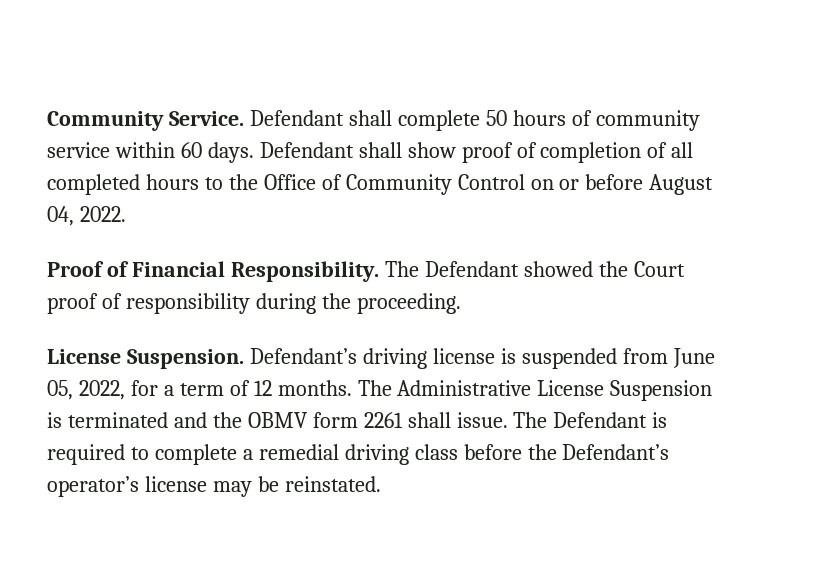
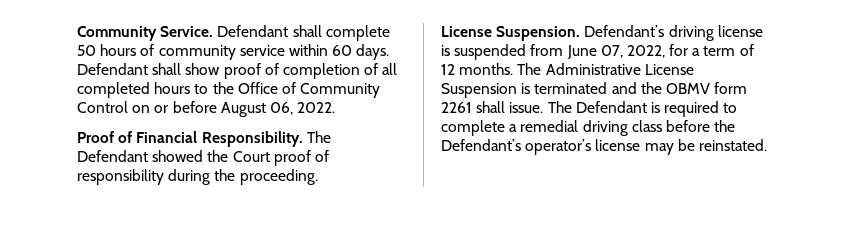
- Defendant shall show proof of completion of all completed hours to the Office of Community Control on or before August 04, 2022.
+ Defendant shall show proof of completion of all completed hours to the Office of Community Control on or before August 06, 2022.
- Defendant’s driving license is suspended from June 05, 2022, for a term of 12 months.
+ Defendant’s driving license is suspended from June 07, 2022, for a term of 12 months.

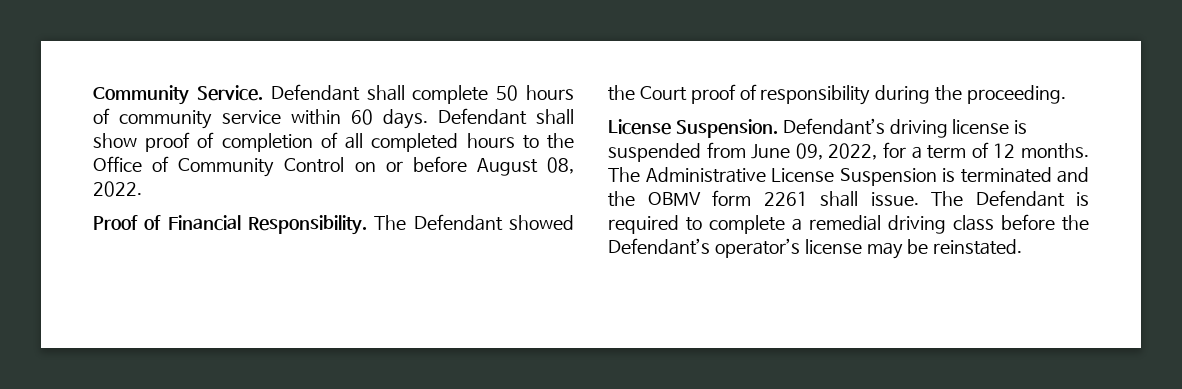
- Defendant shall show proof of completion of all completed hours to the Office of Community Control on or before August 06, 2022.
+ Defendant shall show proof of completion of all completed hours to the Office of Community Control on or before August 08, 2022.
- Defendant’s driving license is suspended from June 07, 2022, for a term of 12 months.
+ Defendant’s driving license is suspended from June 09, 2022, for a term of 12 months.

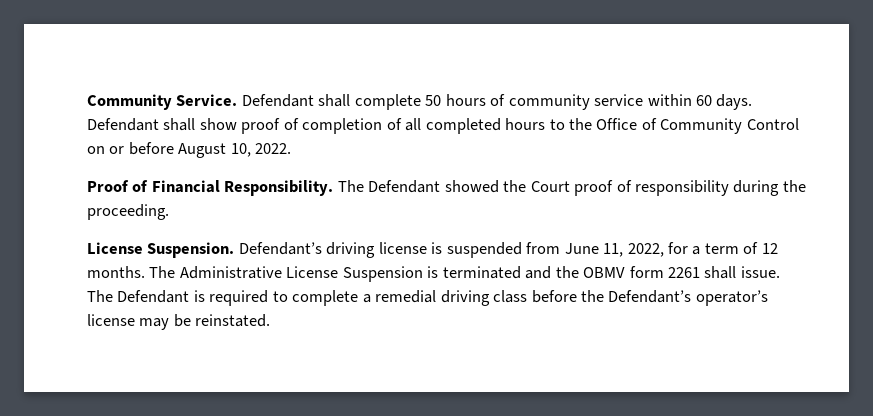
- Defendant shall show proof of completion of all completed hours to the Office of Community Control on or before August 08, 2022.
+ Defendant shall show proof of completion of all completed hours to the Office of Community Control on or before August 10, 2022.
- Defendant’s driving license is suspended from June 09, 2022, for a term of 12 months.
+ Defendant’s driving license is suspended from June 11, 2022, for a term of 12 months.

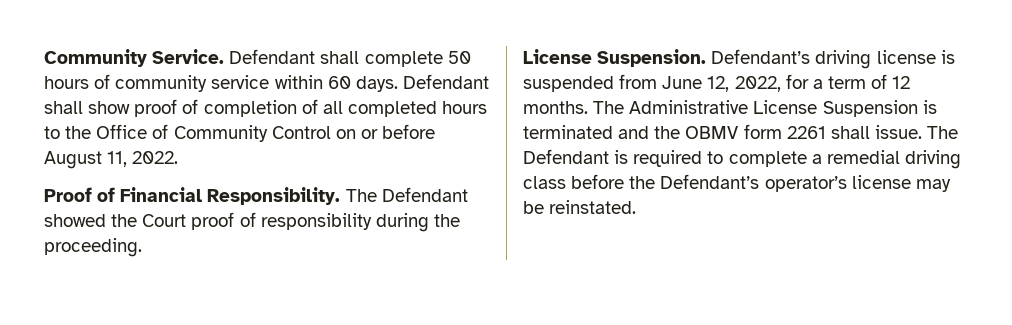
- Defendant shall show proof of completion of all completed hours to the Office of Community Control on or before August 10, 2022.
+ Defendant shall show proof of completion of all completed hours to the Office of Community Control on or before August 11, 2022.
- Defendant’s driving license is suspended from June 11, 2022, for a term of 12 months.
+ Defendant’s driving license is suspended from June 12, 2022, for a term of 12 months.

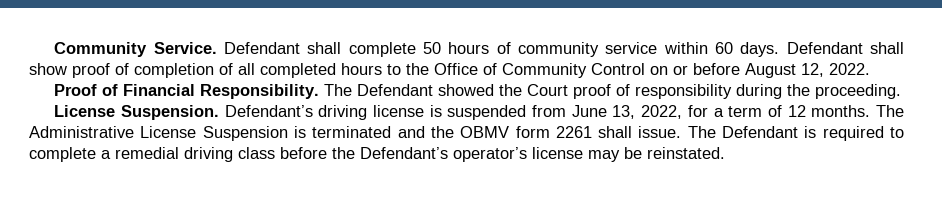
- Defendant shall show proof of completion of all completed hours to the Office of Community Control on or before August 11, 2022.
+ Defendant shall show proof of completion of all completed hours to the Office of Community Control on or before August 12, 2022.
- Defendant’s driving license is suspended from June 12, 2022, for a term of 12 months.
+ Defendant’s driving license is suspended from June 13, 2022, for a term of 12 months.

